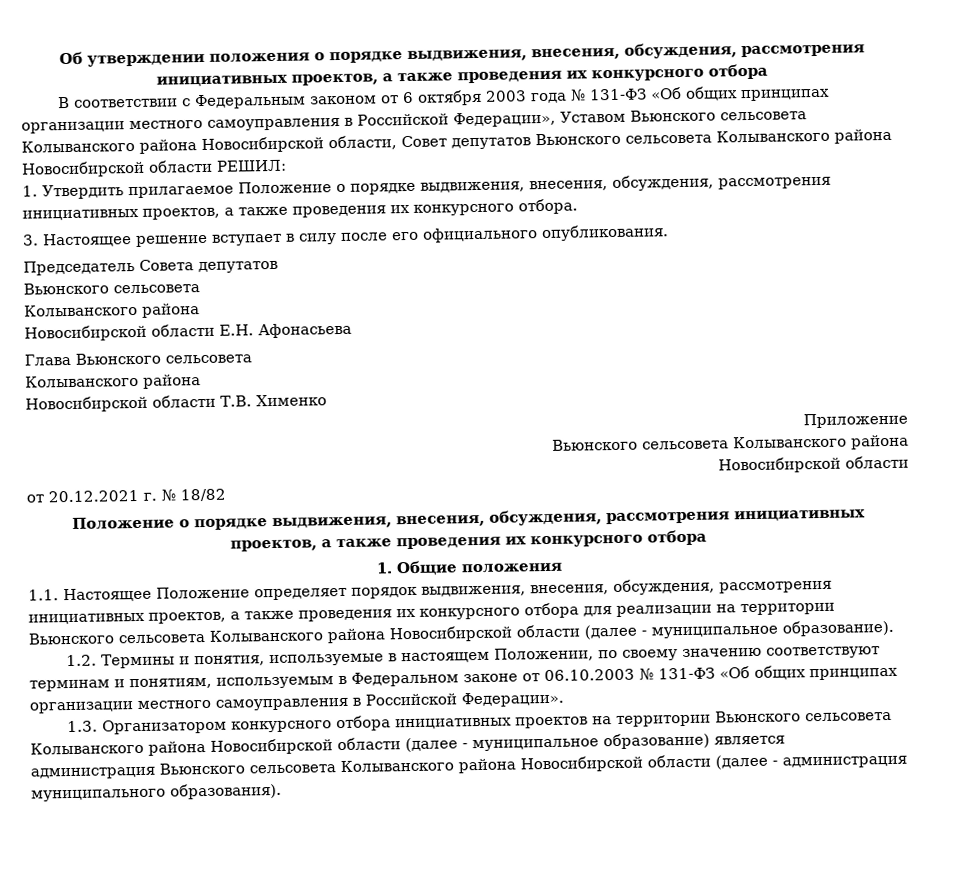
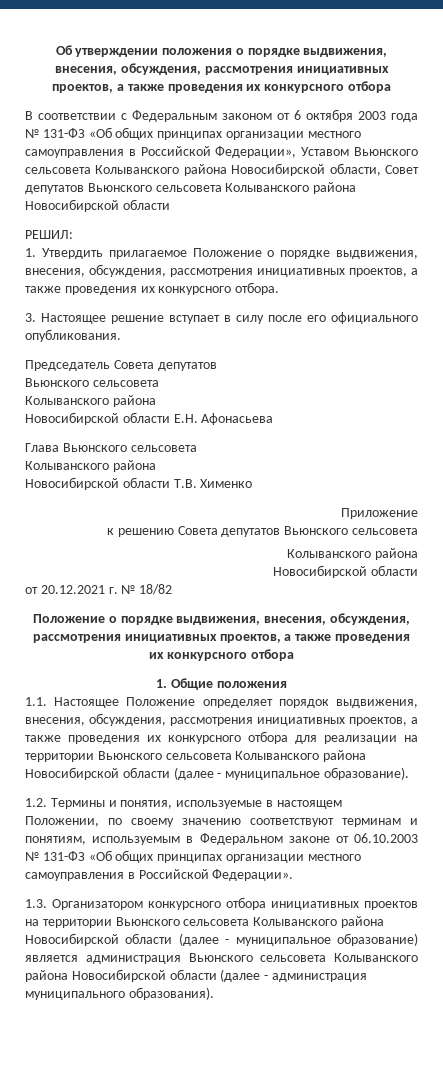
- В соответствии с Федеральным законом от 6 октября 2003 года № 131-ФЗ «Об общих принципах организации местного самоуправления в Российской Федерации», Уставом Вьюнского сельсовета Колыванского района Новосибирской области, Совет депутатов Вьюнского сельсовета Колыванского района Новосибирской области РЕШИЛ:
+ В соответствии с Федеральным законом от 6 октября 2003 года № 131-ФЗ «Об общих принципах организации местного самоуправления в Российской Федерации», Уставом Вьюнского сельсовета Колыванского района Новосибирской области, Совет депутатов Вьюнского сельсовета Колыванского района Новосибирской области
+ РЕШИЛ:
  Приложение
- Вьюнского сельсовета Колыванского района
+ к решению Совета депутатов Вьюнского сельсовета
+ Колыванского района

